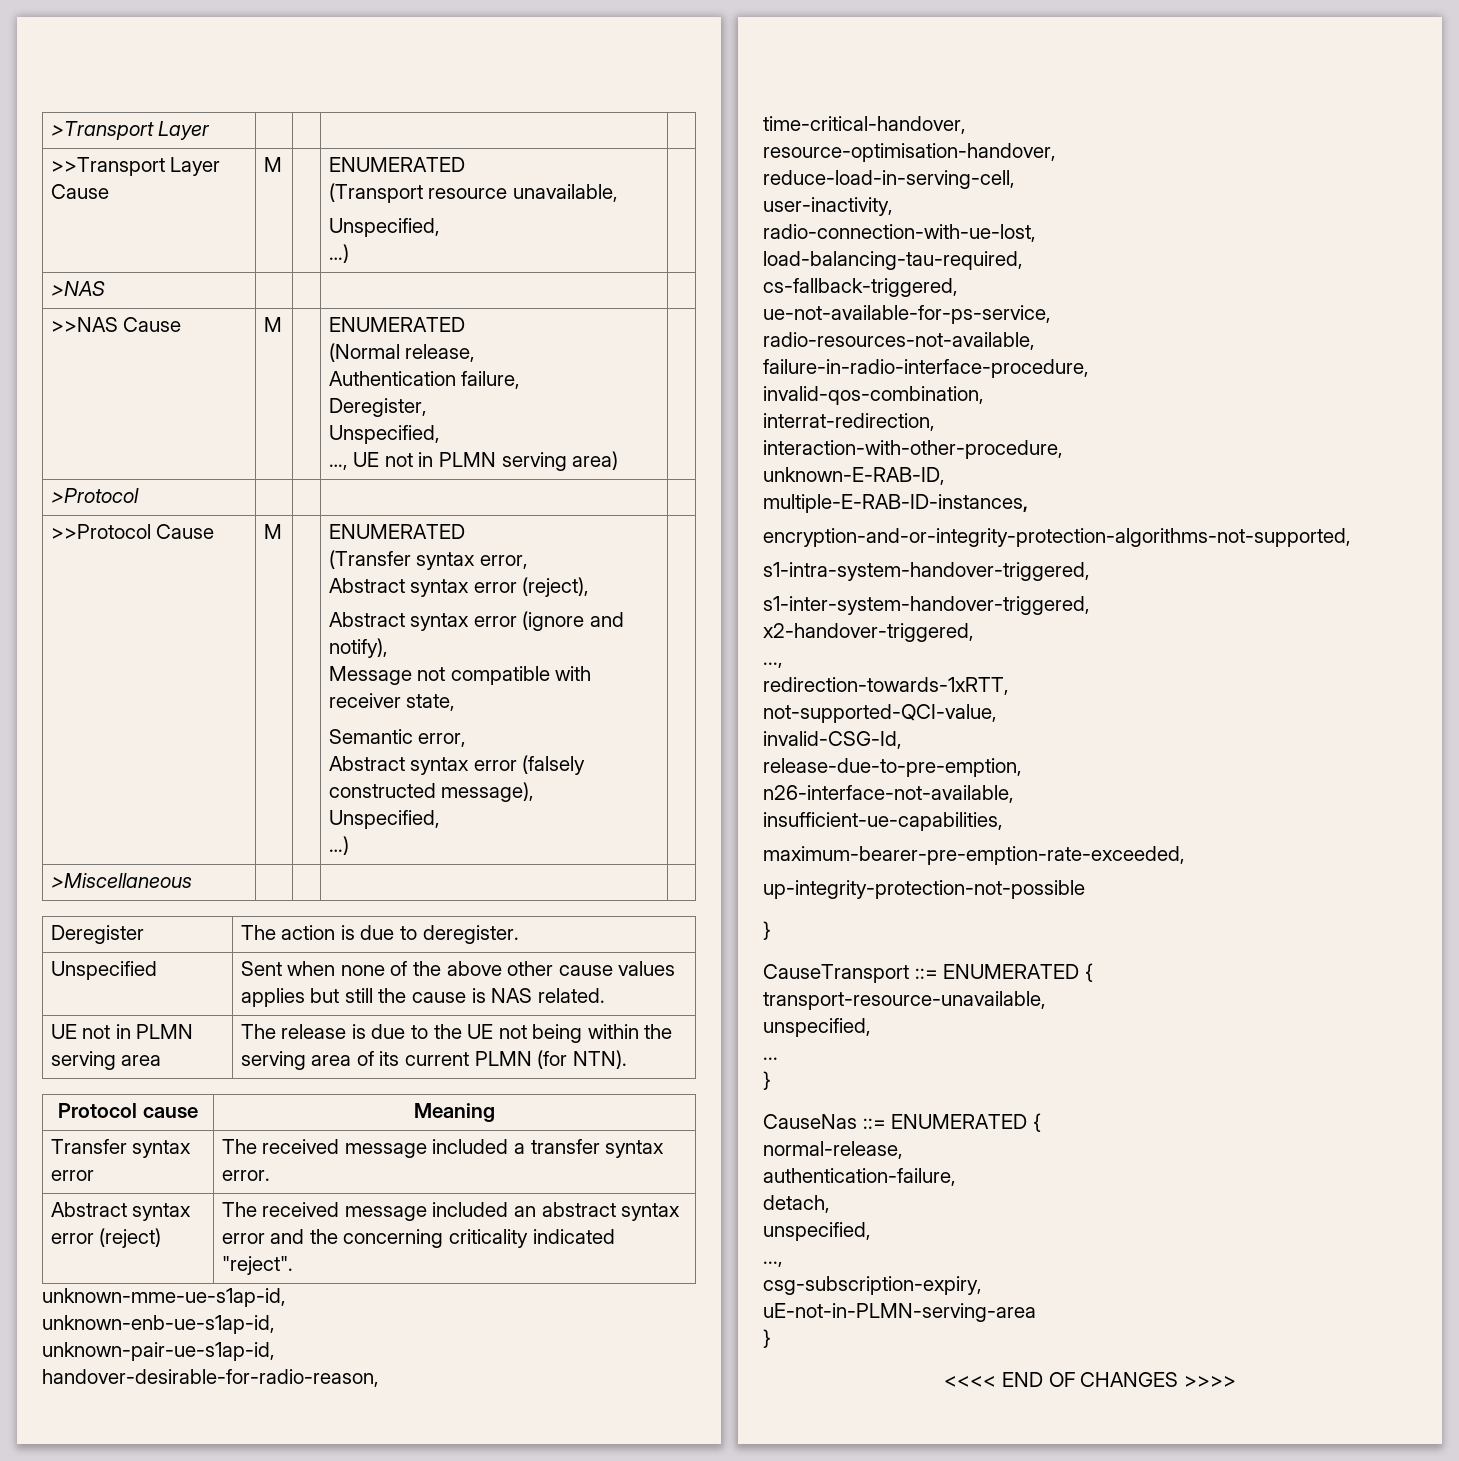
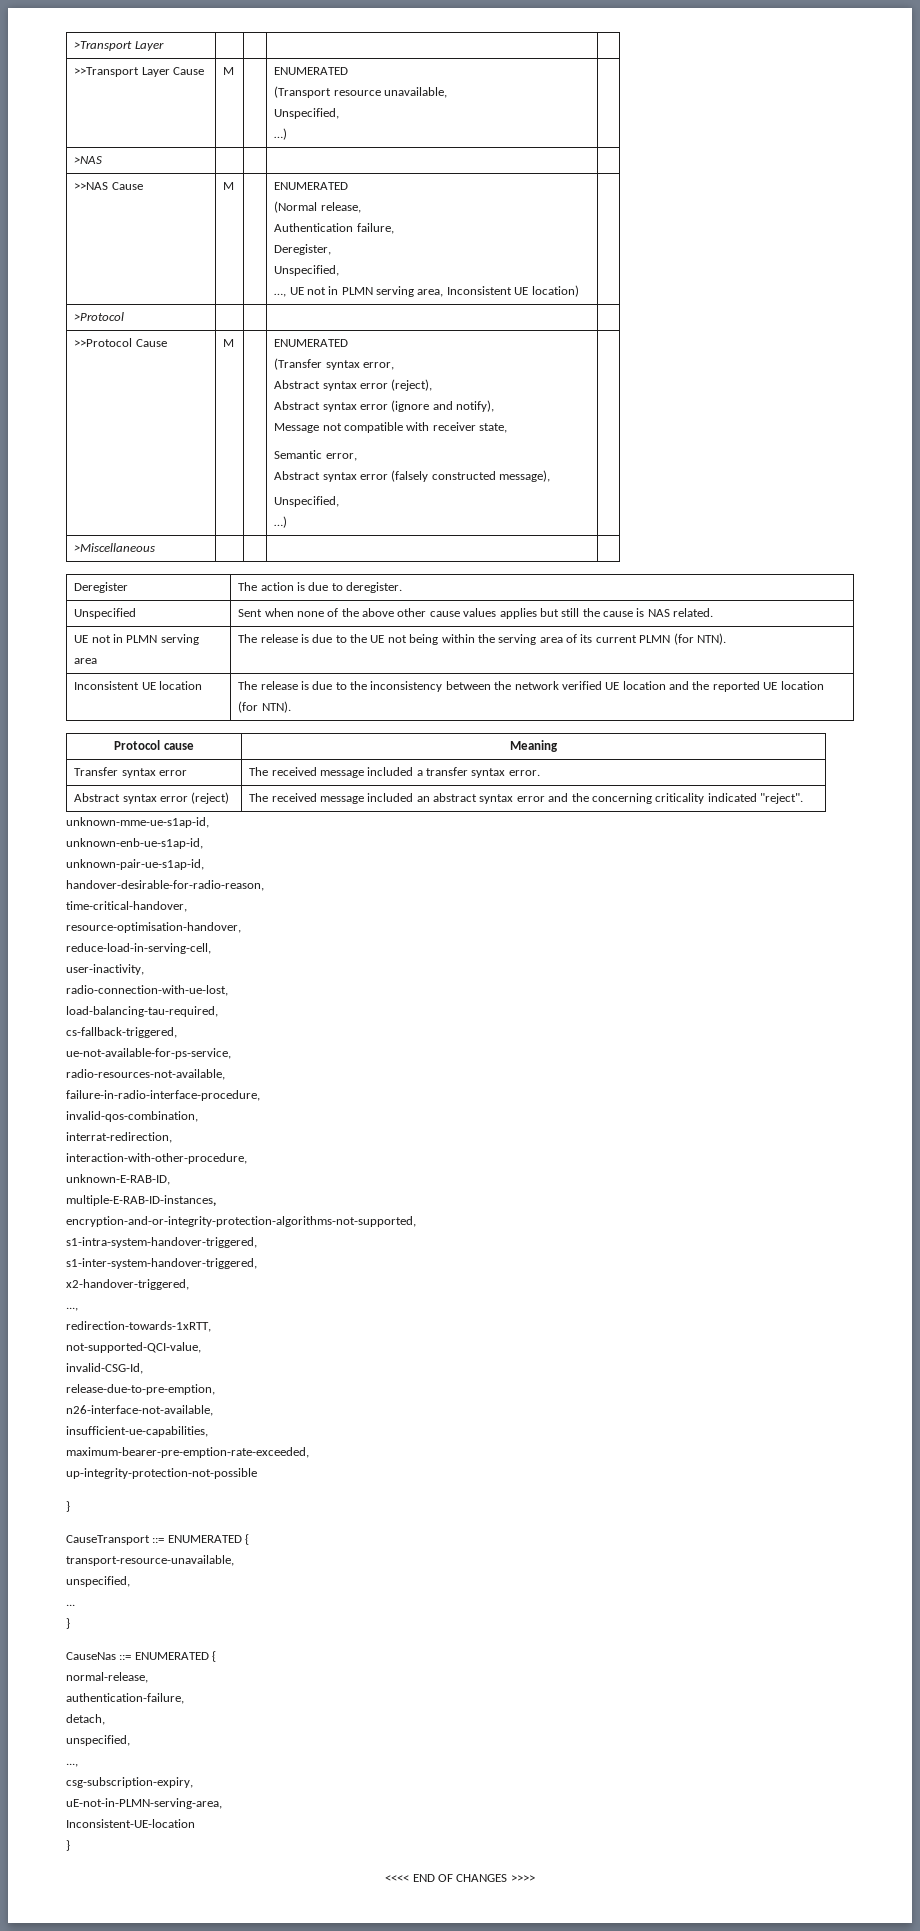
  >>NAS Cause | M | | ENUMERATED
  (Normal release,
  Authentication failure,
  Deregister,
  Unspecified,
- …, UE not in PLMN serving area) |
+ …, UE not in PLMN serving area, Inconsistent UE location) |
+ Inconsistent UE location | The release is due to the inconsistency between the network verified UE location and the reported UE location (for NTN).
- uE-not-in-PLMN-serving-area
+ uE-not-in-PLMN-serving-area,
+ Inconsistent-UE-location

